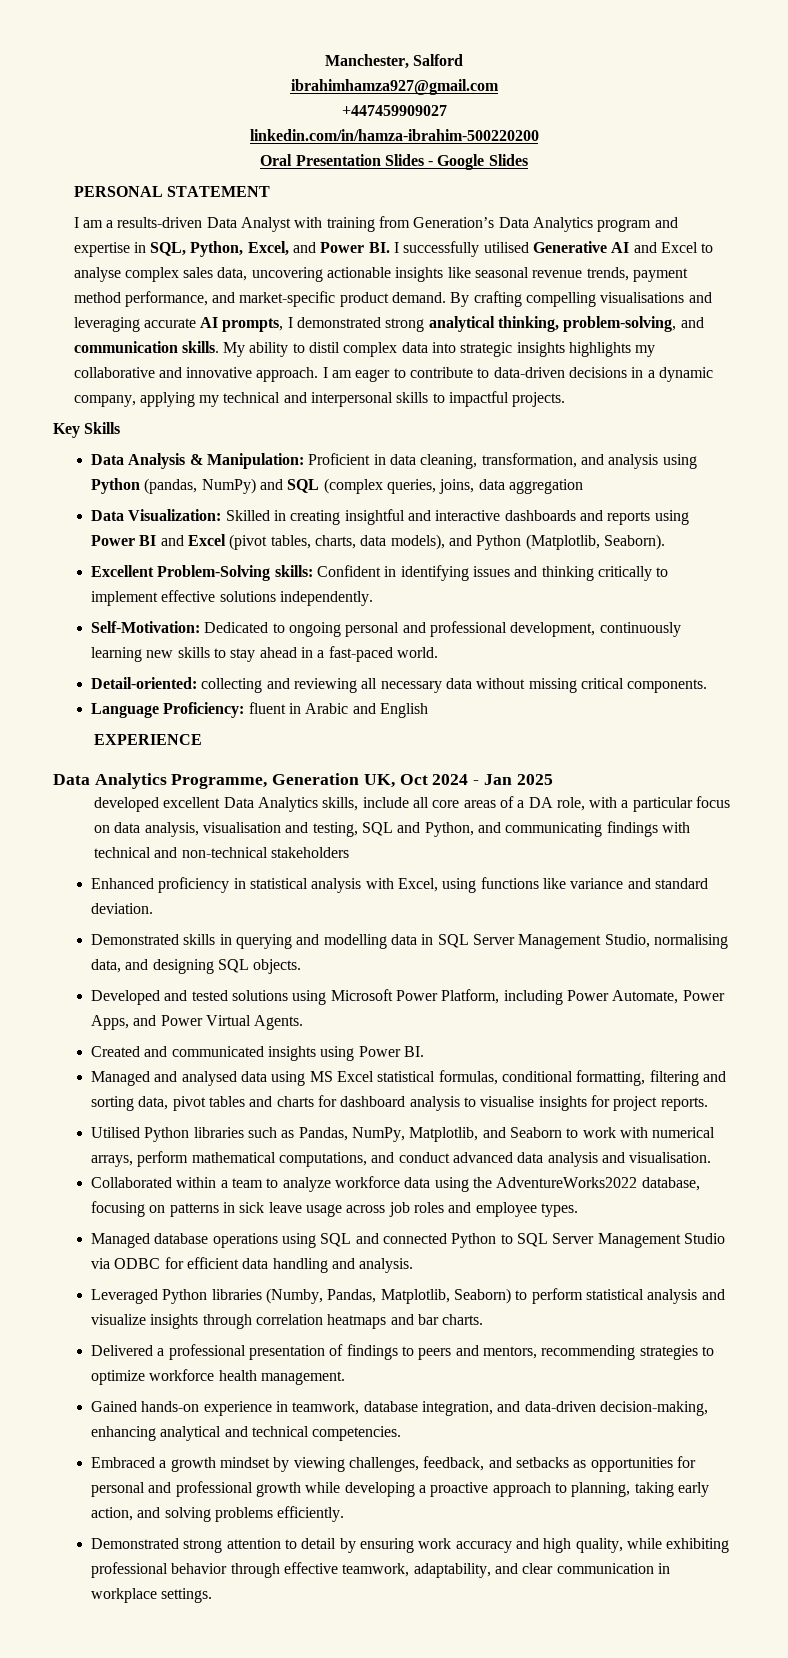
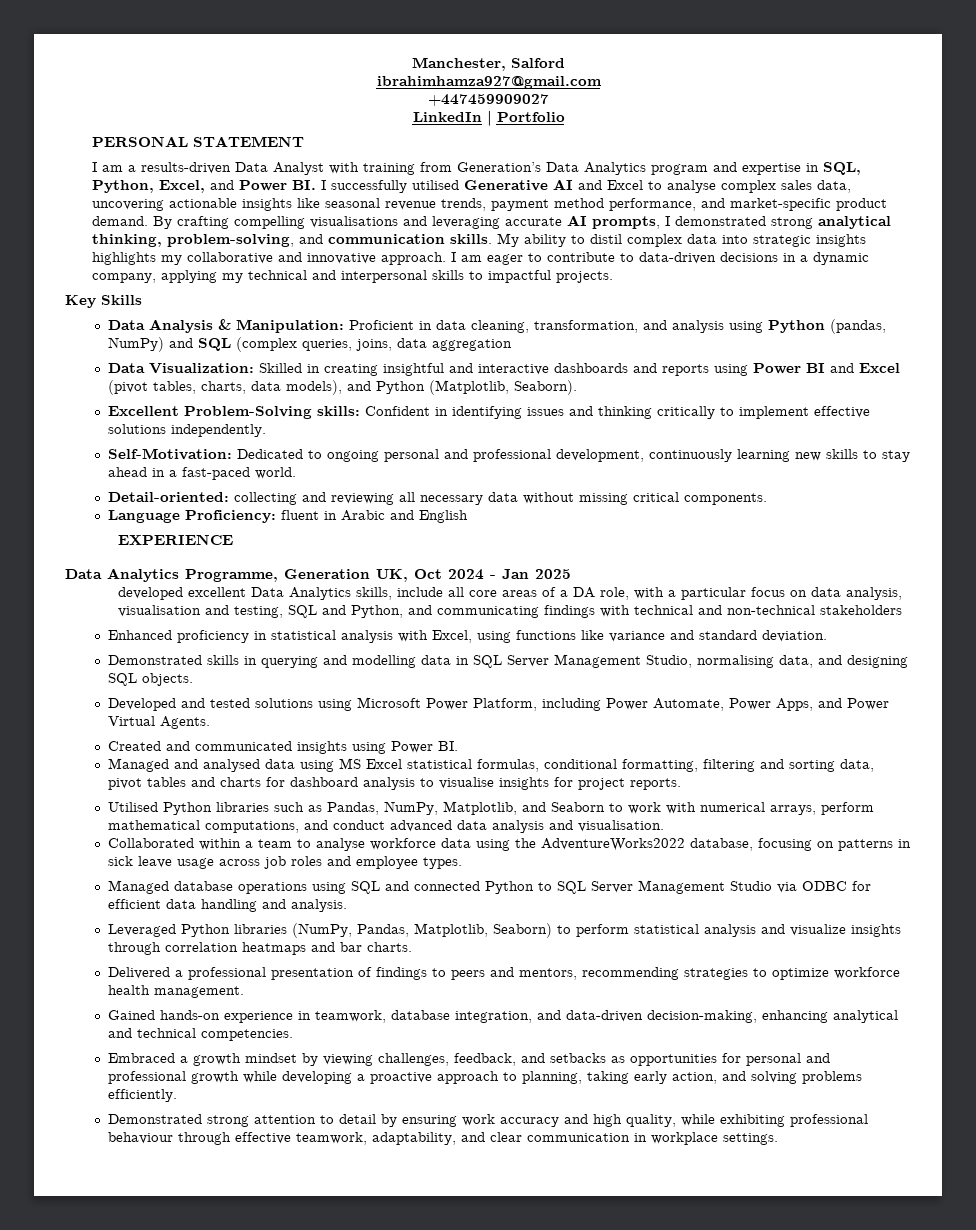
- linkedin.com/in/hamza-ibrahim-500220200
- Oral Presentation Slides - Google Slides
+ LinkedIn | Portfolio
- Collaborated within a team to analyze workforce data using the AdventureWorks2022 database, focusing on patterns in sick leave usage across job roles and employee types.
+ Collaborated within a team to analyse workforce data using the AdventureWorks2022 database, focusing on patterns in sick leave usage across job roles and employee types.
- Leveraged Python libraries (Numby, Pandas, Matplotlib, Seaborn) to perform statistical analysis and visualize insights through correlation heatmaps and bar charts.
+ Leveraged Python libraries (NumPy, Pandas, Matplotlib, Seaborn) to perform statistical analysis and visualize insights through correlation heatmaps and bar charts.
- Demonstrated strong attention to detail by ensuring work accuracy and high quality, while exhibiting professional behavior through effective teamwork, adaptability, and clear communication in workplace settings.
+ Demonstrated strong attention to detail by ensuring work accuracy and high quality, while exhibiting professional behaviour through effective teamwork, adaptability, and clear communication in workplace settings.

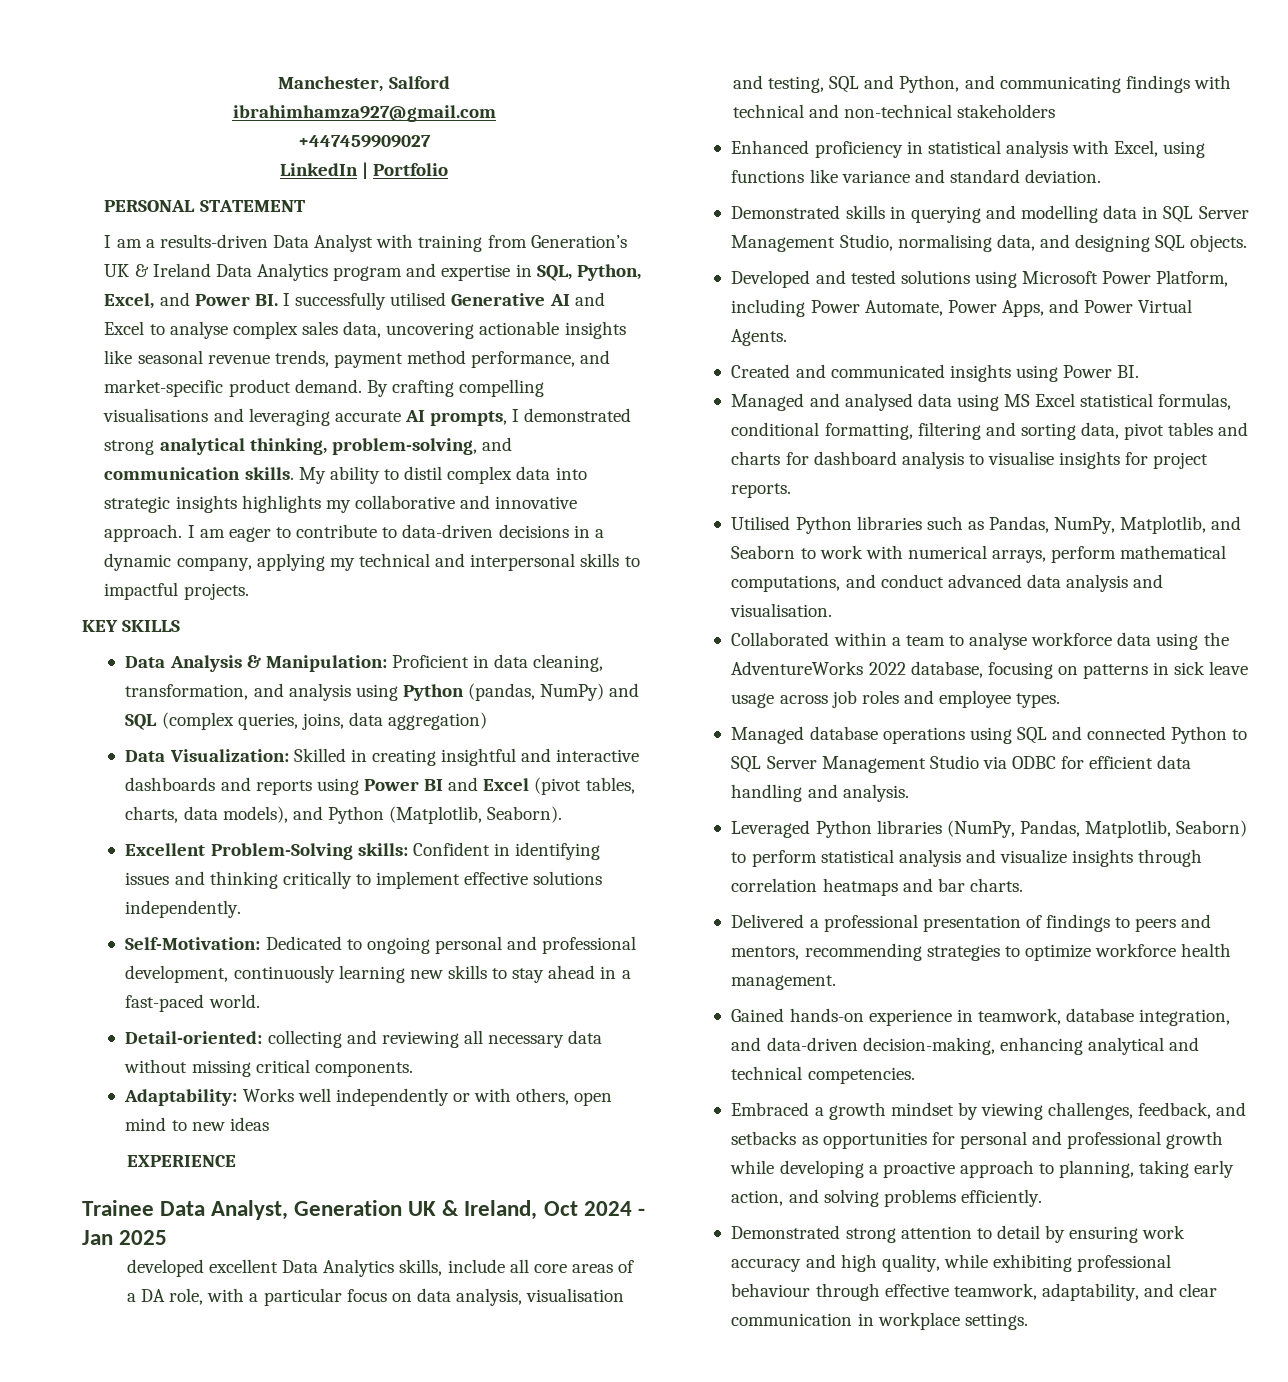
- I am a results-driven Data Analyst with training from Generation’s Data Analytics program and expertise in SQL, Python, Excel, and Power BI. I successfully utilised Generative AI and Excel to analyse complex sales data, uncovering actionable insights like seasonal revenue trends, payment method performance, and market-specific product demand.
+ I am a results-driven Data Analyst with training from Generation’s UK & Ireland Data Analytics program and expertise in SQL, Python, Excel, and Power BI. I successfully utilised Generative AI and Excel to analyse complex sales data, uncovering actionable insights like seasonal revenue trends, payment method performance, and market-specific product demand.
- Key Skills
+ KEY SKILLS
- Data Analysis & Manipulation: Proficient in data cleaning, transformation, and analysis using Python (pandas, NumPy) and SQL (complex queries, joins, data aggregation
+ Data Analysis & Manipulation: Proficient in data cleaning, transformation, and analysis using Python (pandas, NumPy) and SQL (complex queries, joins, data aggregation)
- Language Proficiency: fluent in Arabic and English
+ Adaptability: Works well independently or with others, open mind to new ideas
  EXPERIENCE
- Data Analytics Programme, Generation UK, Oct 2024 - Jan 2025
+ Trainee Data Analyst, Generation UK & Ireland, Oct 2024 - Jan 2025
- Collaborated within a team to analyse workforce data using the AdventureWorks2022 database, focusing on patterns in sick leave usage across job roles and employee types.
+ Collaborated within a team to analyse workforce data using the AdventureWorks 2022 database, focusing on patterns in sick leave usage across job roles and employee types.

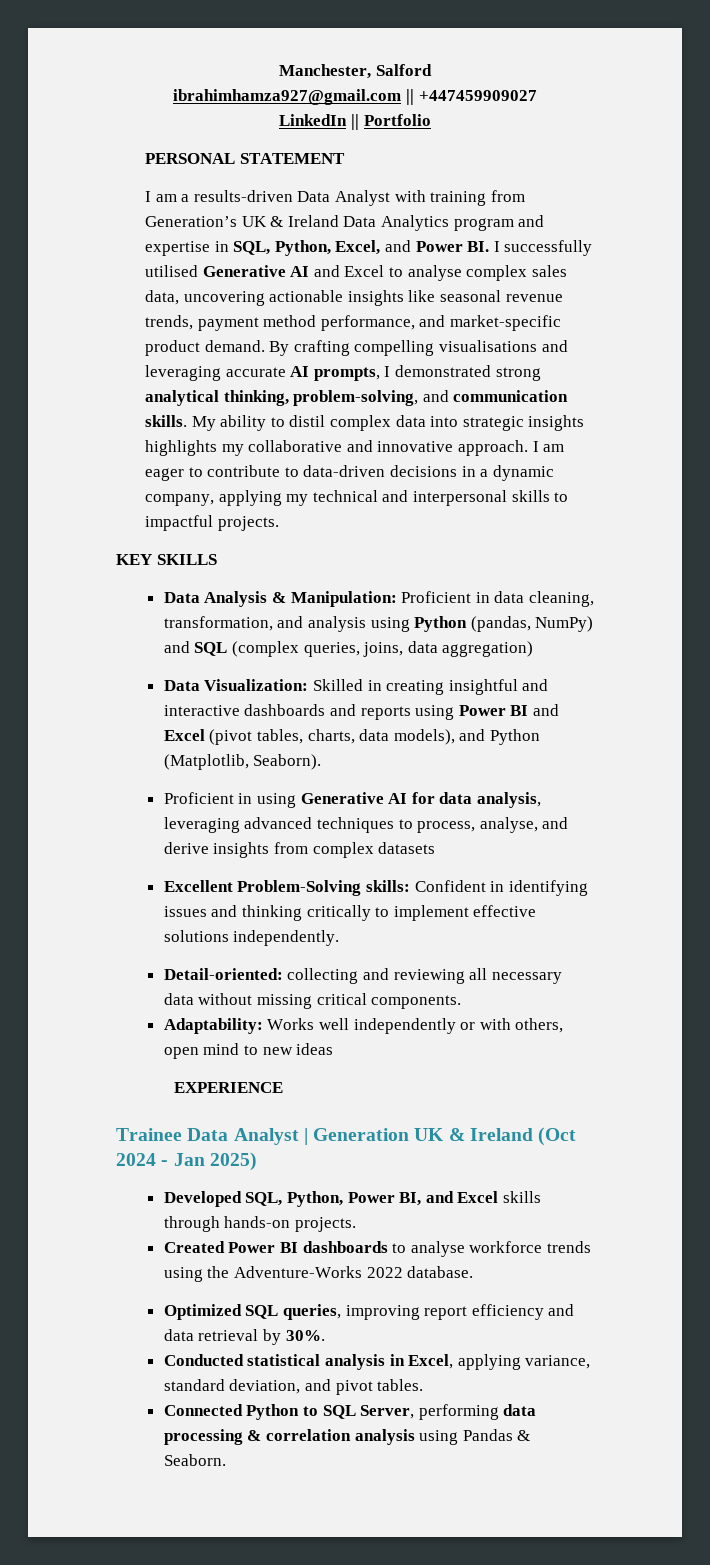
- ibrahimhamza927@gmail.com
- +447459909027
+ ibrahimhamza927@gmail.com || +447459909027
- LinkedIn | Portfolio
+ LinkedIn || Portfolio
+ Proficient in using Generative AI for data analysis, leveraging advanced techniques to process, analyse, and derive insights from complex datasets
- Self-Motivation: Dedicated to ongoing personal and professional development, continuously learning new skills to stay ahead in a fast-paced world.
- Trainee Data Analyst, Generation UK & Ireland, Oct 2024 - Jan 2025
- developed excellent Data Analytics skills, include all core areas of a DA role, with a particular focus on data analysis, visualisation and testing, SQL and Python, and communicating findings with technical and non-technical stakeholders
- Enhanced proficiency in statistical analysis with Excel, using functions like variance and standard deviation.
- Demonstrated skills in querying and modelling data in SQL Server Management Studio, normalising data, and designing SQL objects.
- Developed and tested solutions using Microsoft Power Platform, including Power Automate, Power Apps, and Power Virtual Agents.
- Created and communicated insights using Power BI.
- Managed and analysed data using MS Excel statistical formulas, conditional formatting, filtering and sorting data, pivot tables and charts for dashboard analysis to visualise insights for project reports.
- Utilised Python libraries such as Pandas, NumPy, Matplotlib, and Seaborn to work with numerical arrays, perform mathematical computations, and conduct advanced data analysis and visualisation.
- Collaborated within a team to analyse workforce data using the AdventureWorks 2022 database, focusing on patterns in sick leave usage across job roles and employee types.
- Managed database operations using SQL and connected Python to SQL Server Management Studio via ODBC for efficient data handling and analysis.
- Leveraged Python libraries (NumPy, Pandas, Matplotlib, Seaborn) to perform statistical analysis and visualize insights through correlation heatmaps and bar charts.
- Delivered a professional presentation of findings to peers and mentors, recommending strategies to optimize workforce health management.
- Gained hands-on experience in teamwork, database integration, and data-driven decision-making, enhancing analytical and technical competencies.
- Embraced a growth mindset by viewing challenges, feedback, and setbacks as opportunities for personal and professional growth while developing a proactive approach to planning, taking early action, and solving problems efficiently.
- Demonstrated strong attention to detail by ensuring work accuracy and high quality, while exhibiting professional behaviour through effective teamwork, adaptability, and clear communication in workplace settings.
+ Trainee Data Analyst | Generation UK & Ireland (Oct 2024 - Jan 2025)
+ Developed SQL, Python, Power BI, and Excel skills through hands-on projects.
+ Created Power BI dashboards to analyse workforce trends using the Adventure-Works 2022 database.
+ Optimized SQL queries, improving report efficiency and data retrieval by 30%.
+ Conducted statistical analysis in Excel, applying variance, standard deviation, and pivot tables.
+ Connected Python to SQL Server, performing data processing & correlation analysis using Pandas & Seaborn.

